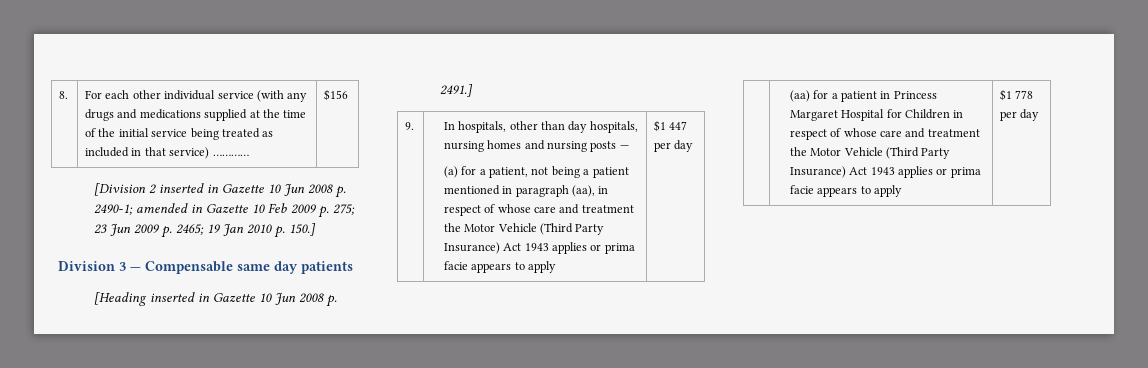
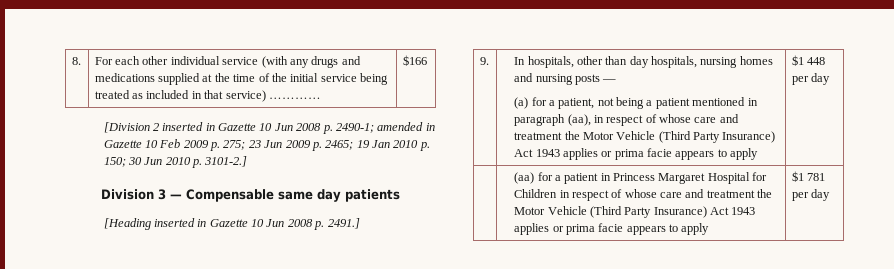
- 8. | For each other individual service (with any drugs and medications supplied at the time of the initial service being treated as included in that service) ………… | $156
+ 8. | For each other individual service (with any drugs and medications supplied at the time of the initial service being treated as included in that service) ………… | $166
- [Division 2 inserted in Gazette 10 Jun 2008 p. 2490-1; amended in Gazette 10 Feb 2009 p. 275; 23 Jun 2009 p. 2465; 19 Jan 2010 p. 150.]
+ [Division 2 inserted in Gazette 10 Jun 2008 p. 2490-1; amended in Gazette 10 Feb 2009 p. 275; 23 Jun 2009 p. 2465; 19 Jan 2010 p. 150; 30 Jun 2010 p. 3101-2.]
- $1 447 per day
+ $1 448 per day
- | (aa) for a patient in Princess Margaret Hospital for Children in respect of whose care and treatment the Motor Vehicle (Third Party Insurance) Act 1943 applies or prima facie appears to apply | $1 778 per day
+ | (aa) for a patient in Princess Margaret Hospital for Children in respect of whose care and treatment the Motor Vehicle (Third Party Insurance) Act 1943 applies or prima facie appears to apply | $1 781 per day

